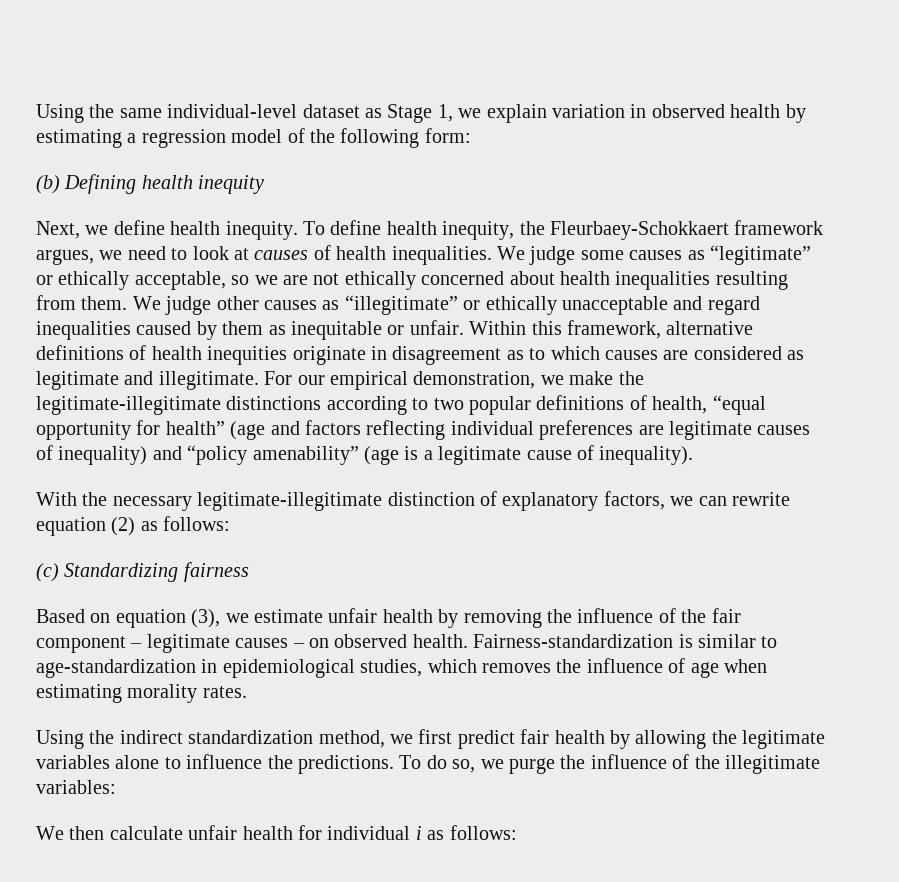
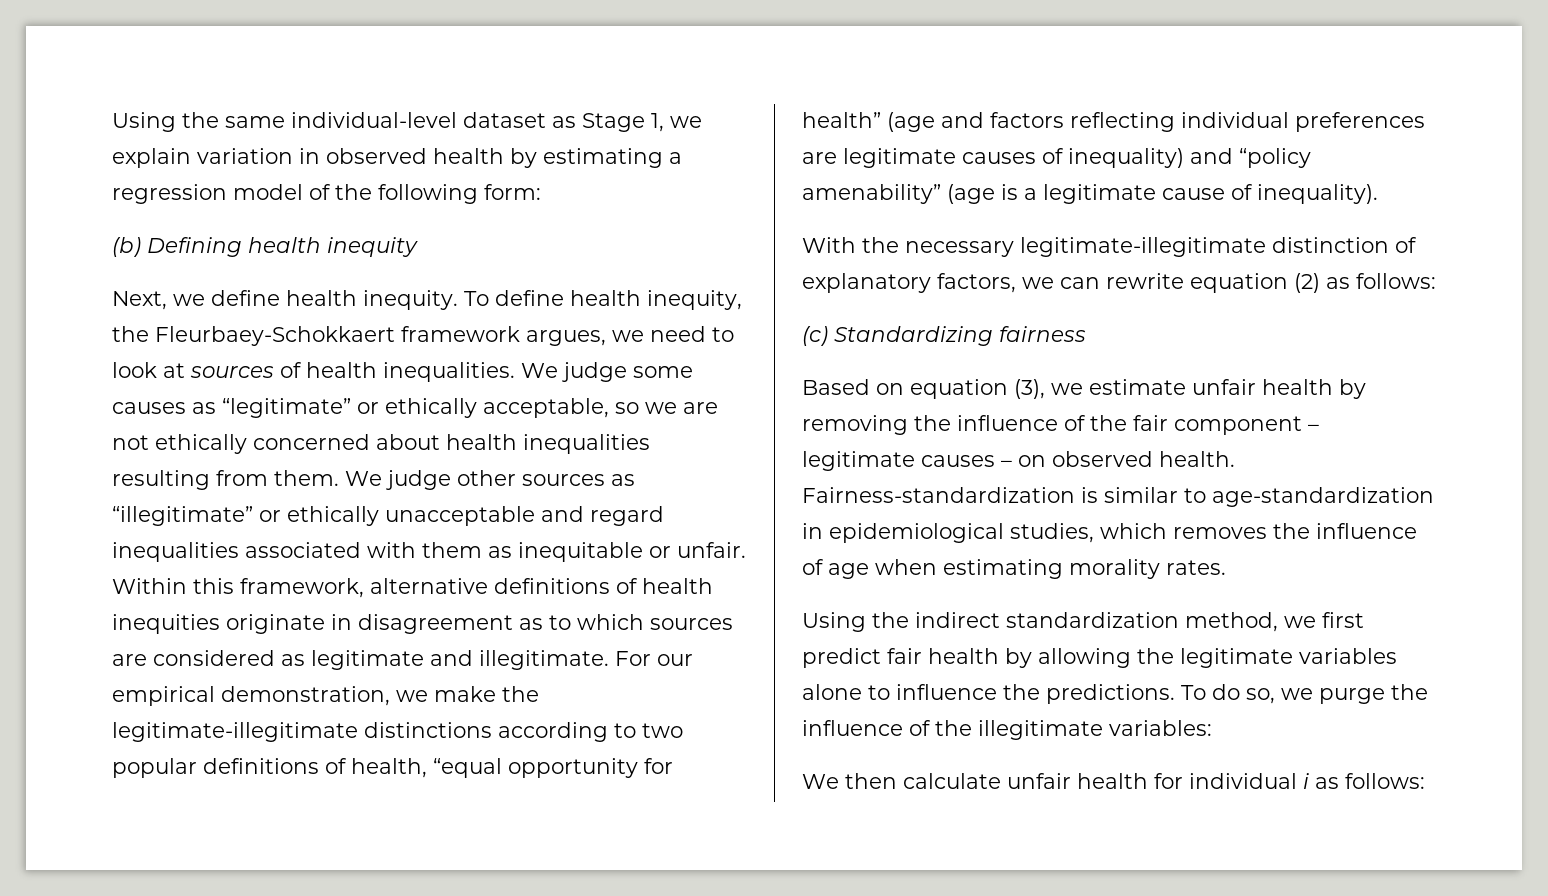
- To define health inequity, the Fleurbaey-Schokkaert framework argues, we need to look at causes of health inequalities.
+ To define health inequity, the Fleurbaey-Schokkaert framework argues, we need to look at sources of health inequalities.
- We judge other causes as “illegitimate” or ethically unacceptable and regard inequalities caused by them as inequitable or unfair.
+ We judge other sources as “illegitimate” or ethically unacceptable and regard inequalities associated with them as inequitable or unfair.
- Within this framework, alternative definitions of health inequities originate in disagreement as to which causes are considered as legitimate and illegitimate.
+ Within this framework, alternative definitions of health inequities originate in disagreement as to which sources are considered as legitimate and illegitimate.

